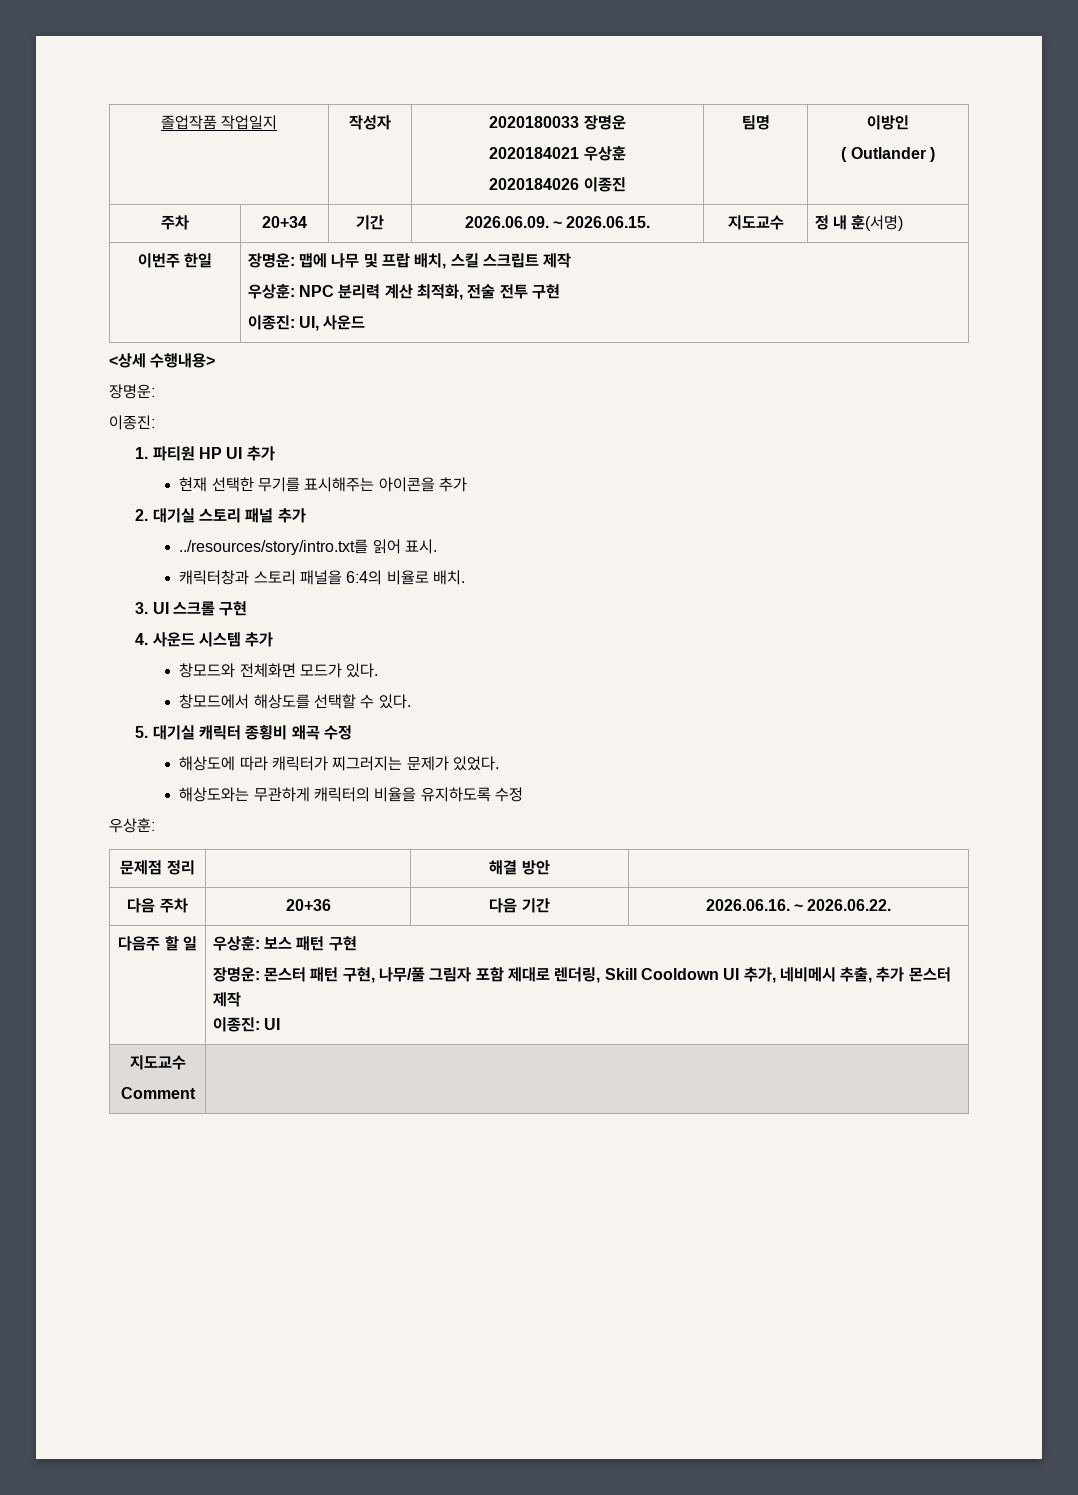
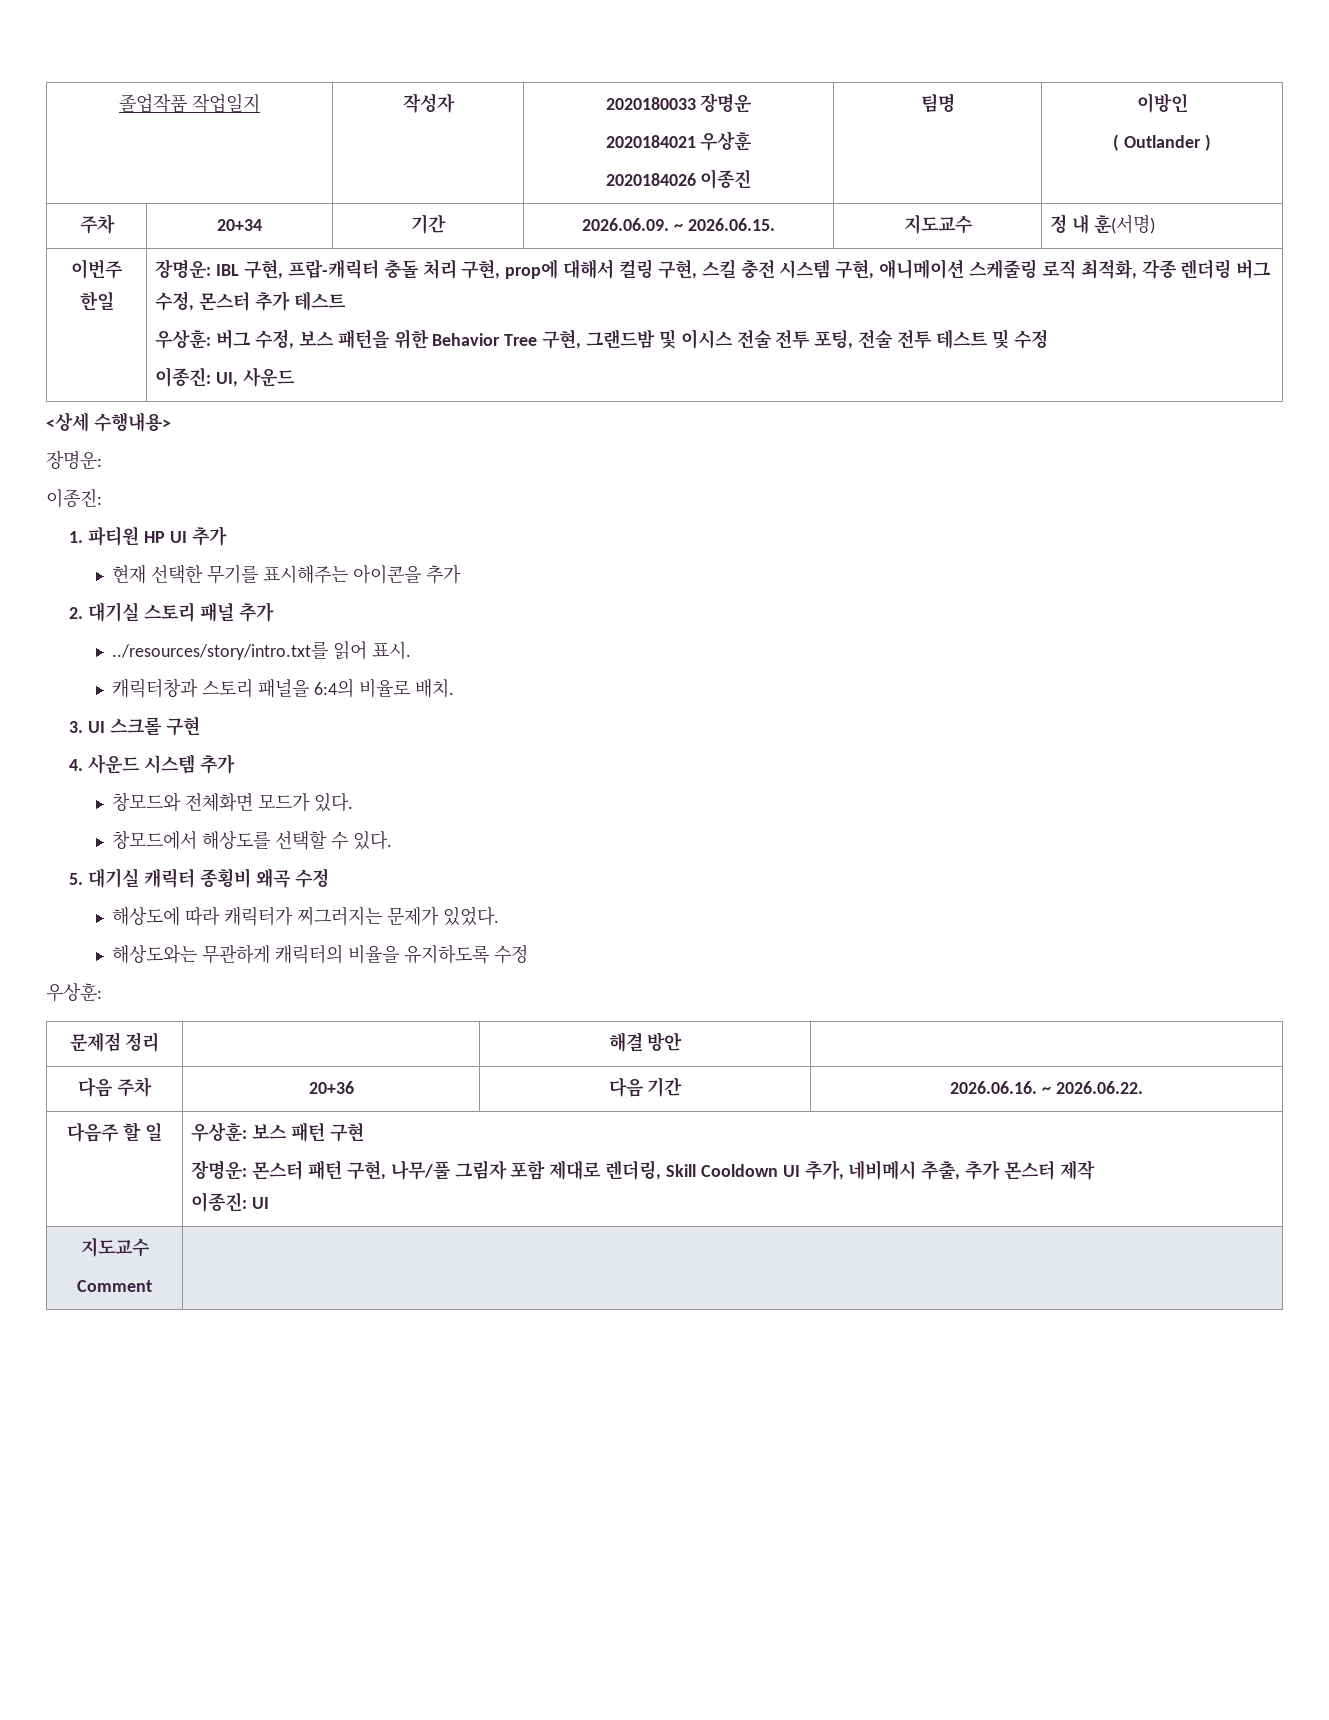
- 장명운: 맵에 나무 및 프랍 배치, 스킬 스크립트 제작
- 우상훈: NPC 분리력 계산 최적화, 전술 전투 구현
+ 장명운: IBL 구현, 프랍-캐릭터 충돌 처리 구현, prop에 대해서 컬링 구현, 스킬 충전 시스템 구현, 애니메이션 스케줄링 로직 최적화, 각종 렌더링 버그 수정, 몬스터 추가 테스트
+ 우상훈: 버그 수정, 보스 패턴을 위한 Behavior Tree 구현, 그랜드밤 및 이시스 전술 전투 포팅, 전술 전투 테스트 및 수정

